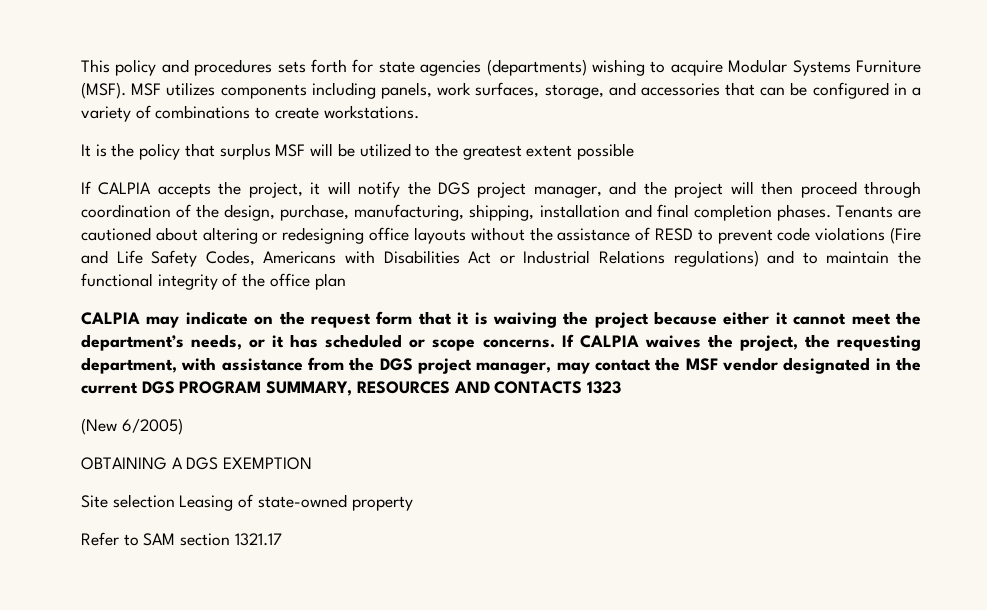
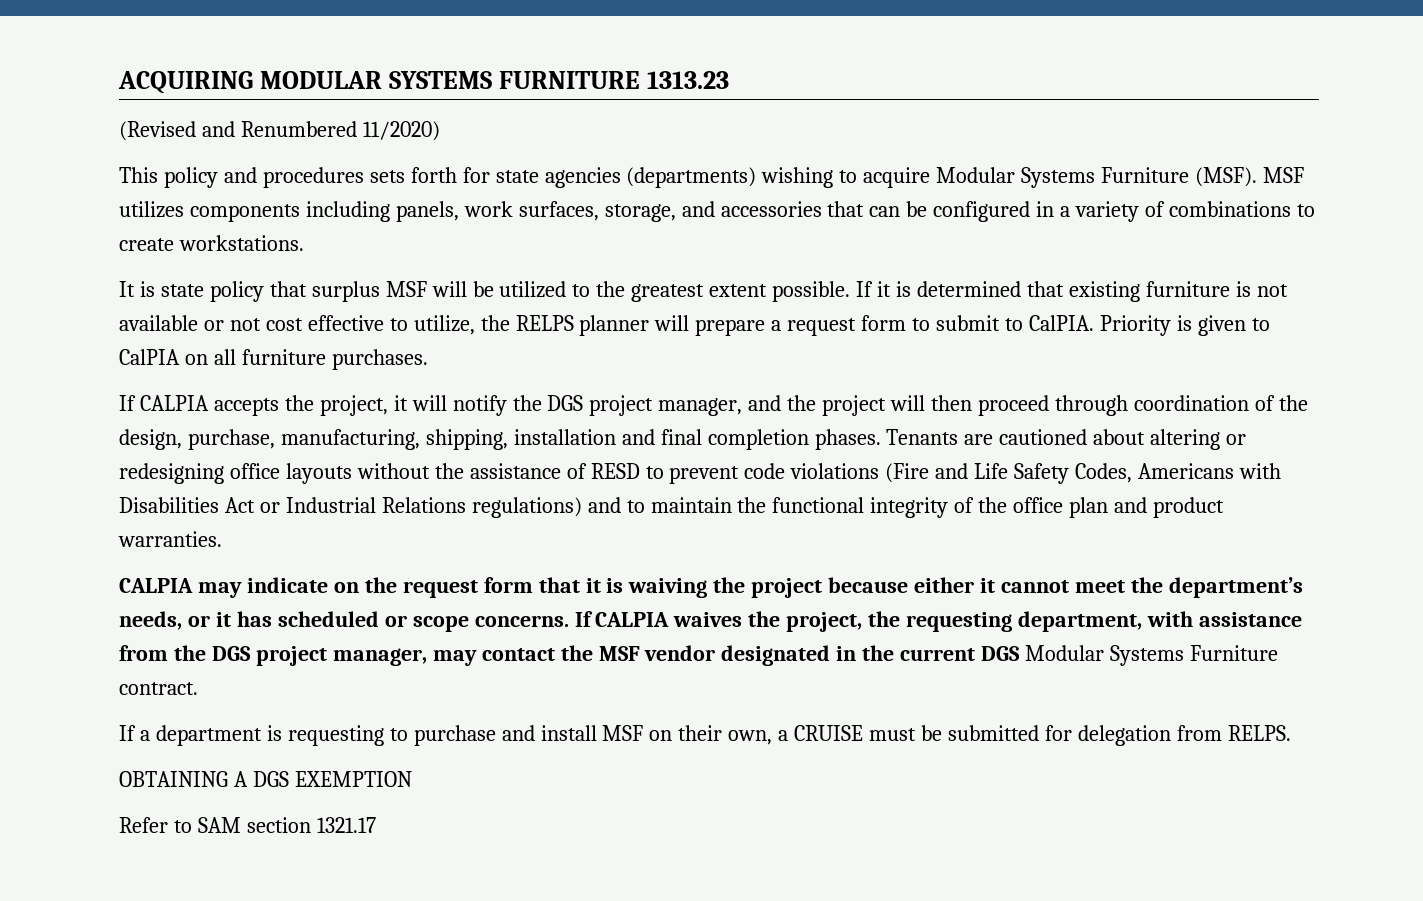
+ ACQUIRING MODULAR SYSTEMS FURNITURE 1313.23
+ (Revised and Renumbered 11/2020)
- It is the policy that surplus MSF will be utilized to the greatest extent possible
+ It is state policy that surplus MSF will be utilized to the greatest extent possible. If it is determined that existing furniture is not available or not cost effective to utilize, the RELPS planner will prepare a request form to submit to CalPIA. Priority is given to CalPIA on all furniture purchases.
- Tenants are cautioned about altering or redesigning office layouts without the assistance of RESD to prevent code violations (Fire and Life Safety Codes, Americans with Disabilities Act or Industrial Relations regulations) and to maintain the functional integrity of the office plan
+ Tenants are cautioned about altering or redesigning office layouts without the assistance of RESD to prevent code violations (Fire and Life Safety Codes, Americans with Disabilities Act or Industrial Relations regulations) and to maintain the functional integrity of the office plan and product warranties.
- If CALPIA waives the project, the requesting department, with assistance from the DGS project manager, may contact the MSF vendor designated in the current DGS PROGRAM SUMMARY, RESOURCES AND CONTACTS 1323
- (New 6/2005)
+ If CALPIA waives the project, the requesting department, with assistance from the DGS project manager, may contact the MSF vendor designated in the current DGS Modular Systems Furniture contract.
+ If a department is requesting to purchase and install MSF on their own, a CRUISE must be submitted for delegation from RELPS.
  OBTAINING A DGS EXEMPTION
- Site selection Leasing of state-owned property

